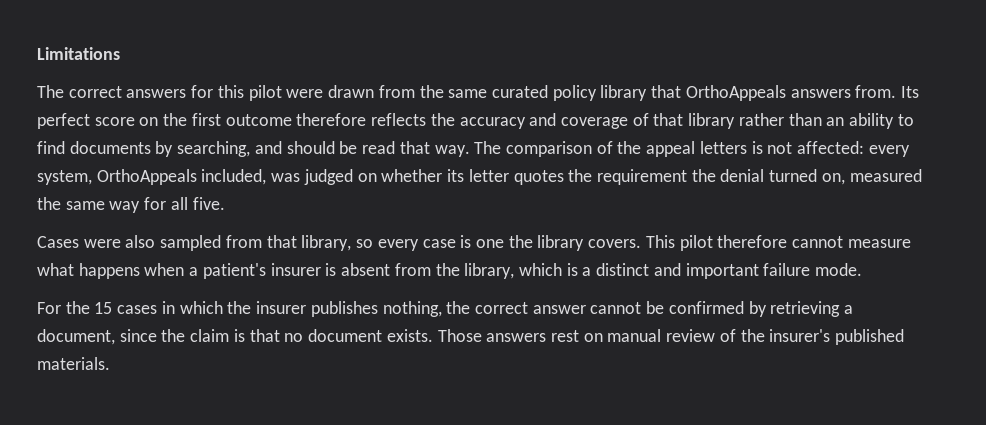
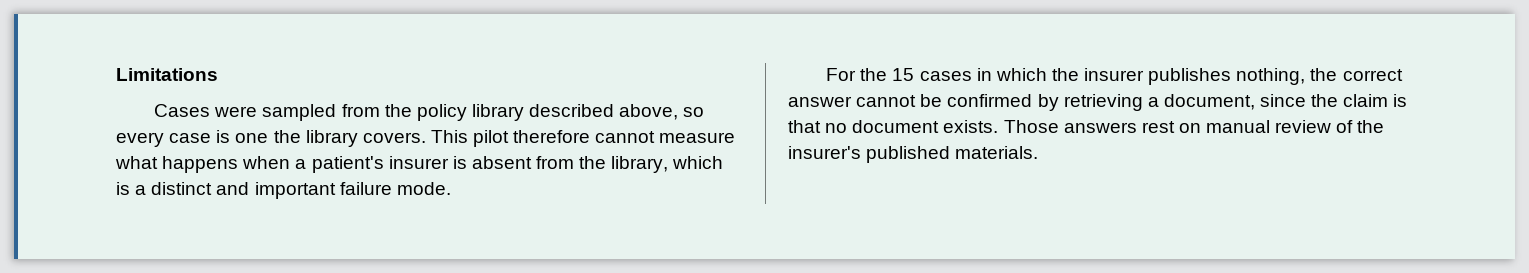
- The correct answers for this pilot were drawn from the same curated policy library that OrthoAppeals answers from. Its perfect score on the first outcome therefore reflects the accuracy and coverage of that library rather than an ability to find documents by searching, and should be read that way. The comparison of the appeal letters is not affected: every system, OrthoAppeals included, was judged on whether its letter quotes the requirement the denial turned on, measured the same way for all five.
- Cases were also sampled from that library, so every case is one the library covers.
+ Cases were sampled from the policy library described above, so every case is one the library covers.

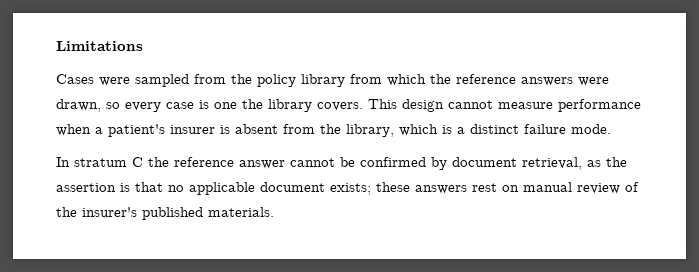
- Cases were sampled from the policy library described above, so every case is one the library covers.
+ Cases were sampled from the policy library from which the reference answers were drawn, so every case is one the library covers.
- This pilot therefore cannot measure what happens when a patient's insurer is absent from the library, which is a distinct and important failure mode.
+ This design cannot measure performance when a patient's insurer is absent from the library, which is a distinct failure mode.
- For the 15 cases in which the insurer publishes nothing, the correct answer cannot be confirmed by retrieving a document, since the claim is that no document exists. Those answers rest on manual review of the insurer's published materials.
+ In stratum C the reference answer cannot be confirmed by document retrieval, as the assertion is that no applicable document exists; these answers rest on manual review of the insurer's published materials.

